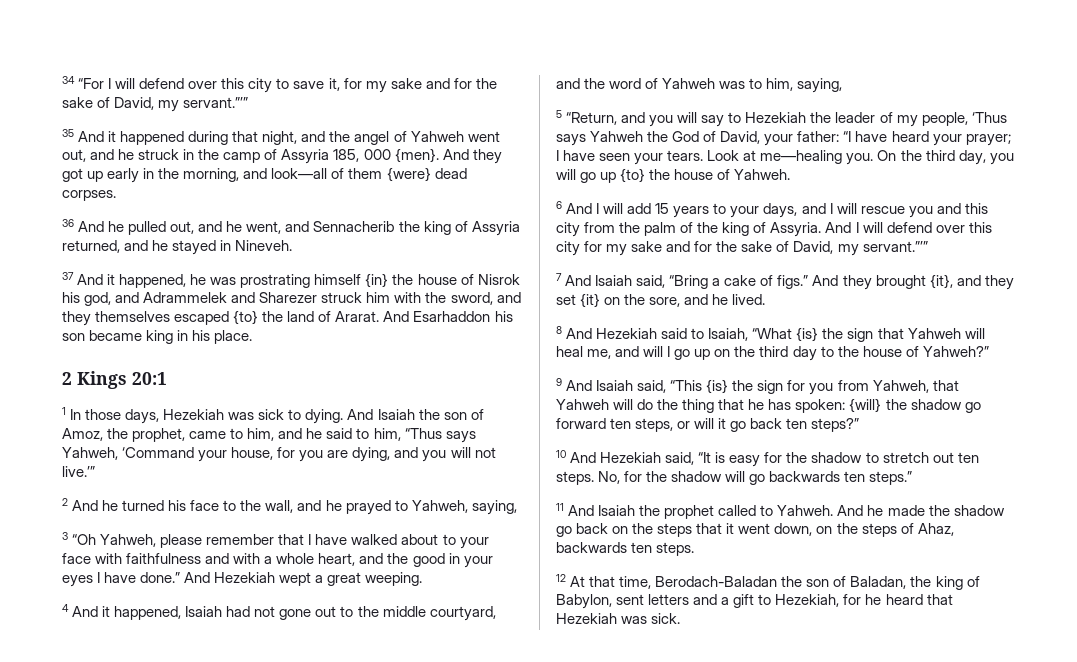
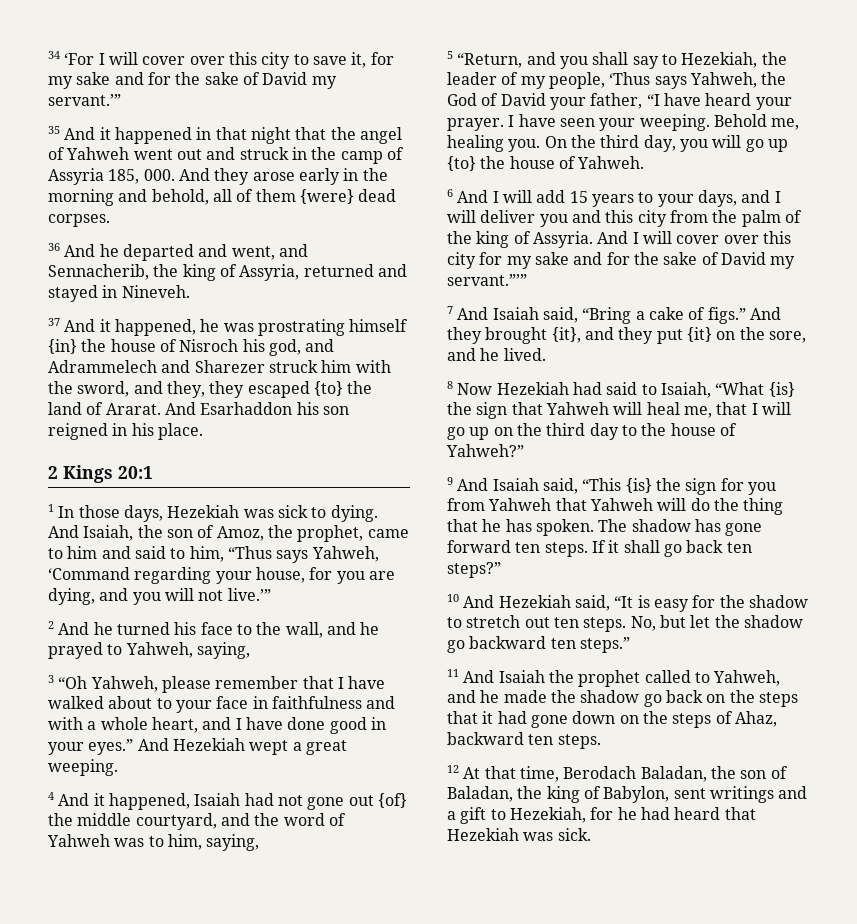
- 34 “For I will defend over this city to save it, for my sake and for the sake of David, my servant.”’”
+ 34 ‘For I will cover over this city to save it, for my sake and for the sake of David my servant.’”
- 35 And it happened during that night, and the angel of Yahweh went out, and he struck in the camp of Assyria 185, 000 {men}. And they got up early in the morning, and look—all of them {were} dead corpses.
+ 35 And it happened in that night that the angel of Yahweh went out and struck in the camp of Assyria 185, 000. And they arose early in the morning and behold, all of them {were} dead corpses.
- 36 And he pulled out, and he went, and Sennacherib the king of Assyria returned, and he stayed in Nineveh.
+ 36 And he departed and went, and Sennacherib, the king of Assyria, returned and stayed in Nineveh.
- 37 And it happened, he was prostrating himself {in} the house of Nisrok his god, and Adrammelek and Sharezer struck him with the sword, and they themselves escaped {to} the land of Ararat.
+ 37 And it happened, he was prostrating himself {in} the house of Nisroch his god, and Adrammelech and Sharezer struck him with the sword, and they, they escaped {to} the land of Ararat.
- And Esarhaddon his son became king in his place.
+ And Esarhaddon his son reigned in his place.
- And Isaiah the son of Amoz, the prophet, came to him, and he said to him, “Thus says Yahweh, ‘Command your house, for you are dying, and you will not live.’”
+ And Isaiah, the son of Amoz, the prophet, came to him and said to him, “Thus says Yahweh, ‘Command regarding your house, for you are dying, and you will not live.’”
- 3 “Oh Yahweh, please remember that I have walked about to your face with faithfulness and with a whole heart, and the good in your eyes I have done.”
+ 3 “Oh Yahweh, please remember that I have walked about to your face in faithfulness and with a whole heart, and I have done good in your eyes.”
- 4 And it happened, Isaiah had not gone out to the middle courtyard, and the word of Yahweh was to him, saying,
+ 4 And it happened, Isaiah had not gone out {of} the middle courtyard, and the word of Yahweh was to him, saying,
- 5 “Return, and you will say to Hezekiah the leader of my people, ‘Thus says Yahweh the God of David, your father: “I have heard your prayer; I have seen your tears. Look at me—healing you.
+ 5 “Return, and you shall say to Hezekiah, the leader of my people, ‘Thus says Yahweh, the God of David your father, “I have heard your prayer. I have seen your weeping. Behold me, healing you.
- 6 And I will add 15 years to your days, and I will rescue you and this city from the palm of the king of Assyria.
+ 6 And I will add 15 years to your days, and I will deliver you and this city from the palm of the king of Assyria.
- And I will defend over this city for my sake and for the sake of David, my servant.”’”
+ And I will cover over this city for my sake and for the sake of David my servant.”’”
- 7 And Isaiah said, “Bring a cake of figs.” And they brought {it}, and they set {it} on the sore, and he lived.
+ 7 And Isaiah said, “Bring a cake of figs.” And they brought {it}, and they put {it} on the sore, and he lived.
- 8 And Hezekiah said to Isaiah, “What {is} the sign that Yahweh will heal me, and will I go up on the third day to the house of Yahweh?”
+ 8 Now Hezekiah had said to Isaiah, “What {is} the sign that Yahweh will heal me, that I will go up on the third day to the house of Yahweh?”
- 9 And Isaiah said, “This {is} the sign for you from Yahweh, that Yahweh will do the thing that he has spoken: {will} the shadow go forward ten steps, or will it go back ten steps?”
+ 9 And Isaiah said, “This {is} the sign for you from Yahweh that Yahweh will do the thing that he has spoken. The shadow has gone forward ten steps. If it shall go back ten steps?”
- No, for the shadow will go backwards ten steps.”
+ No, but let the shadow go backward ten steps.”
- 11 And Isaiah the prophet called to Yahweh. And he made the shadow go back on the steps that it went down, on the steps of Ahaz, backwards ten steps.
+ 11 And Isaiah the prophet called to Yahweh, and he made the shadow go back on the steps that it had gone down on the steps of Ahaz, backward ten steps.
- 12 At that time, Berodach-Baladan the son of Baladan, the king of Babylon, sent letters and a gift to Hezekiah, for he heard that Hezekiah was sick.
+ 12 At that time, Berodach Baladan, the son of Baladan, the king of Babylon, sent writings and a gift to Hezekiah, for he had heard that Hezekiah was sick.

